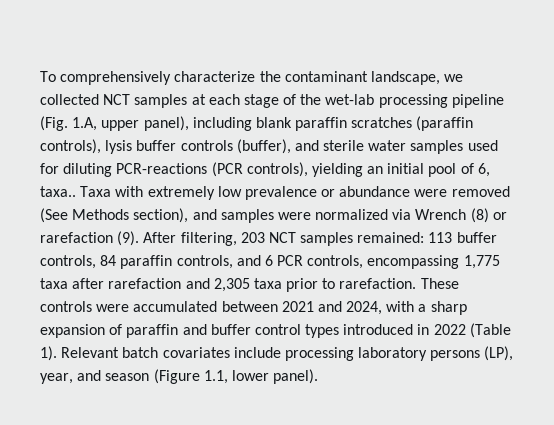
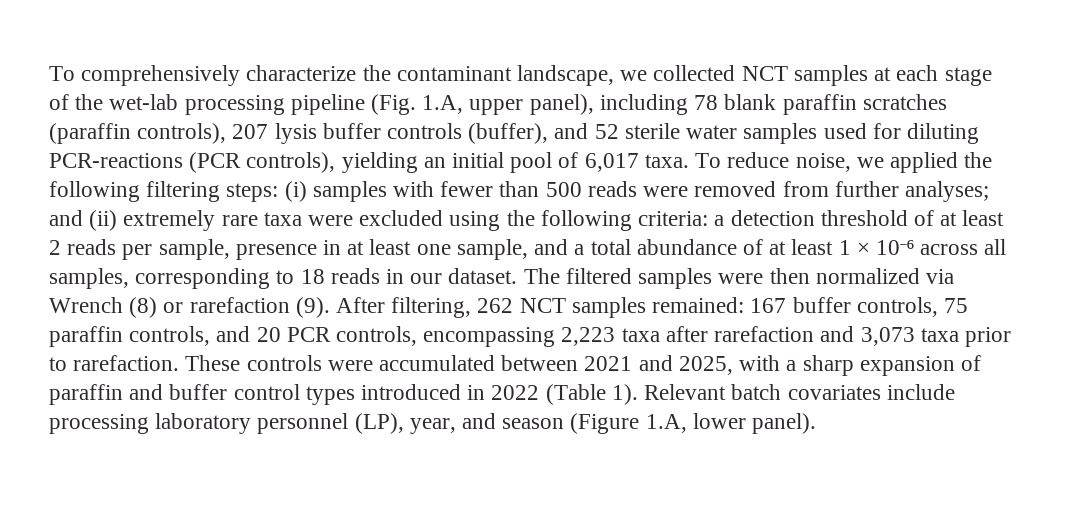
- To comprehensively characterize the contaminant landscape, we collected NCT samples at each stage of the wet-lab processing pipeline (Fig. 1.A, upper panel), including blank paraffin scratches (paraffin controls), lysis buffer controls (buffer), and sterile water samples used for diluting PCR-reactions (PCR controls), yielding an initial pool of 6, taxa.. Taxa with extremely low prevalence or abundance were removed (See Methods section), and samples were normalized via Wrench (8) or rarefaction (9).
+ To comprehensively characterize the contaminant landscape, we collected NCT samples at each stage of the wet-lab processing pipeline (Fig. 1.A, upper panel), including 78 blank paraffin scratches (paraffin controls), 207 lysis buffer controls (buffer), and 52 sterile water samples used for diluting PCR-reactions (PCR controls), yielding an initial pool of 6,017 taxa. To reduce noise, we applied the following filtering steps: (i) samples with fewer than 500 reads were removed from further analyses; and (ii) extremely rare taxa were excluded using the following criteria: a detection threshold of at least 2 reads per sample, presence in at least one sample, and a total abundance of at least 1 × 10⁻⁶ across all samples, corresponding to 18 reads in our dataset. The filtered samples were then normalized via Wrench (8) or rarefaction (9).
- After filtering, 203 NCT samples remained: 113 buffer controls, 84 paraffin controls, and 6 PCR controls, encompassing 1,775 taxa after rarefaction and 2,305 taxa prior to rarefaction.
+ After filtering, 262 NCT samples remained: 167 buffer controls, 75 paraffin controls, and 20 PCR controls, encompassing 2,223 taxa after rarefaction and 3,073 taxa prior to rarefaction.
- These controls were accumulated between 2021 and 2024, with a sharp expansion of paraffin and buffer control types introduced in 2022 (Table 1).
+ These controls were accumulated between 2021 and 2025, with a sharp expansion of paraffin and buffer control types introduced in 2022 (Table 1).
- Relevant batch covariates include processing laboratory persons (LP), year, and season (Figure 1.1, lower panel).
+ Relevant batch covariates include processing laboratory personnel (LP), year, and season (Figure 1.A, lower panel).

